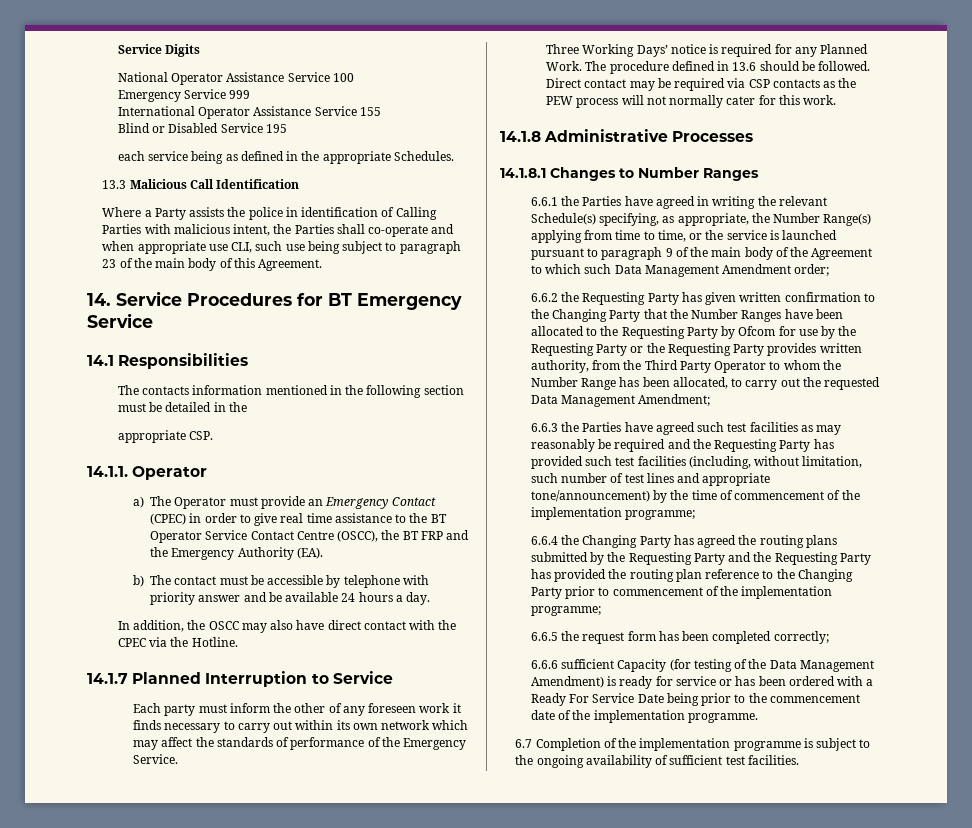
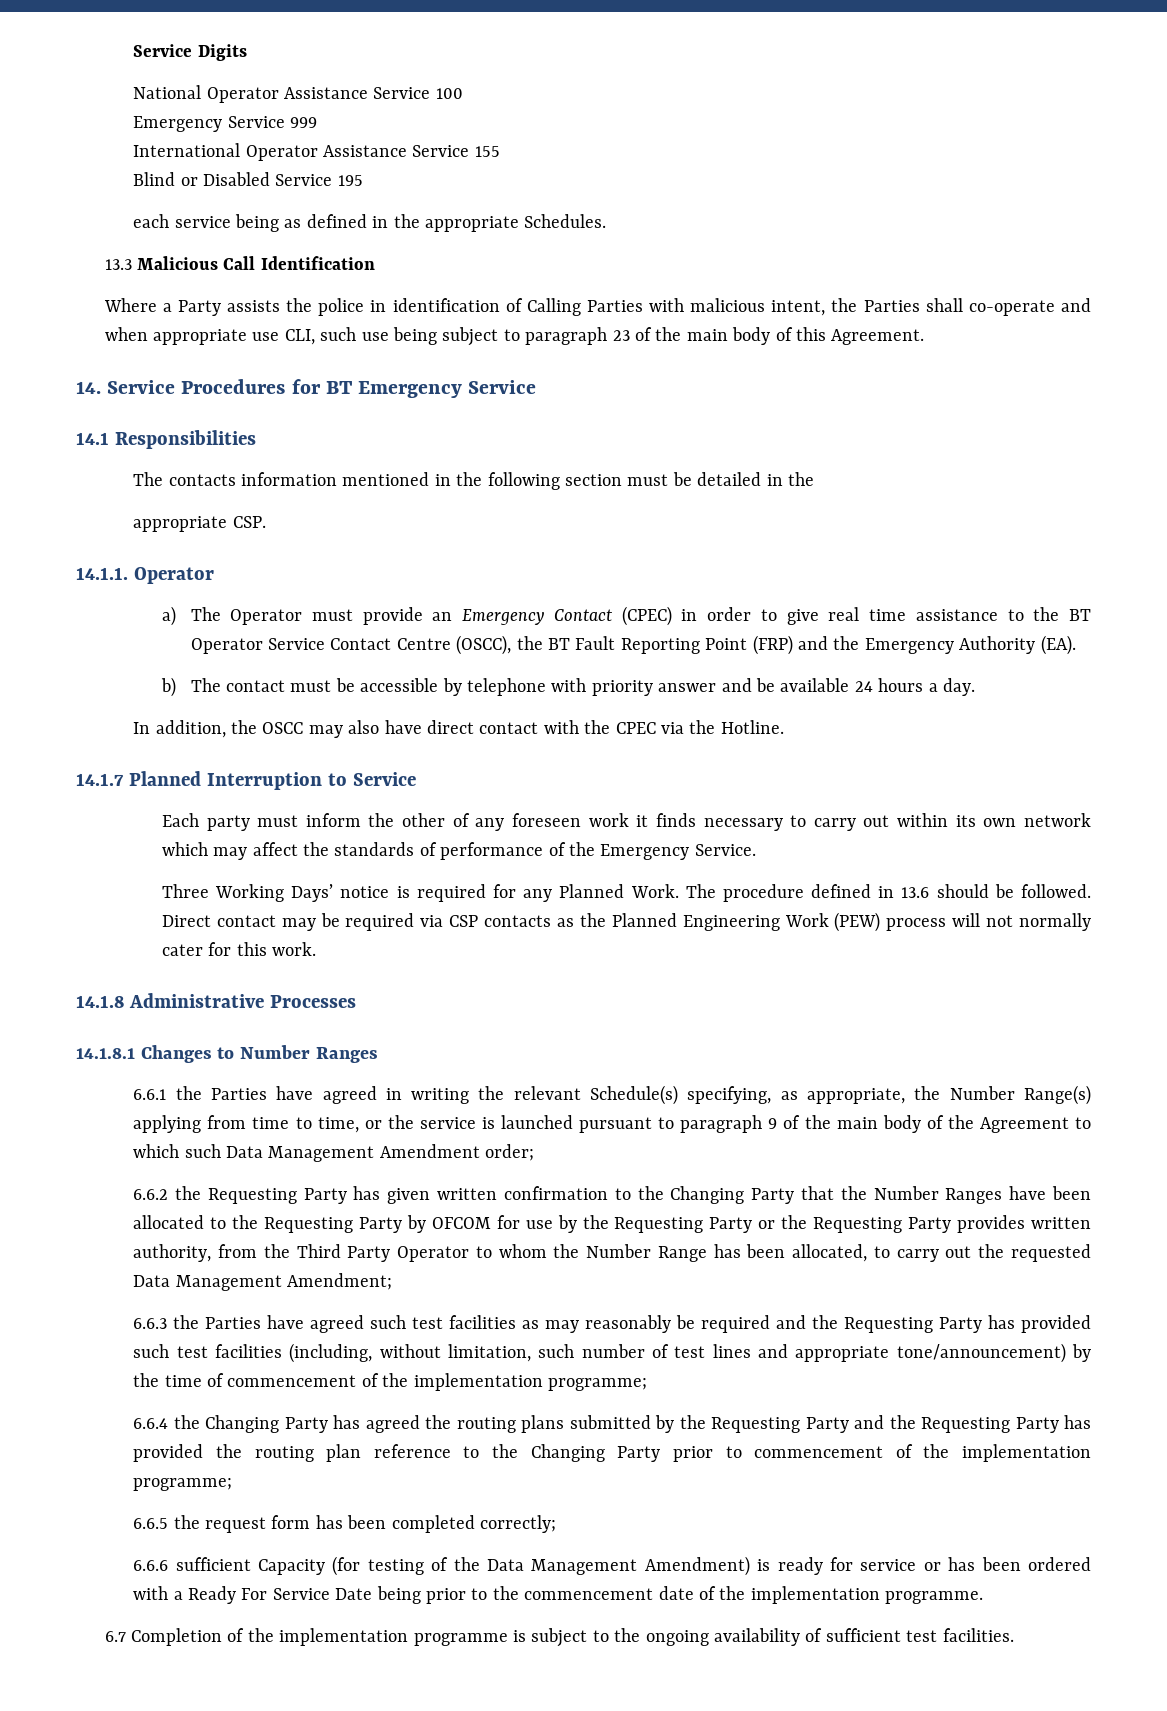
- a) The Operator must provide an Emergency Contact (CPEC) in order to give real time assistance to the BT Operator Service Contact Centre (OSCC), the BT FRP and the Emergency Authority (EA).
+ a) The Operator must provide an Emergency Contact (CPEC) in order to give real time assistance to the BT Operator Service Contact Centre (OSCC), the BT Fault Reporting Point (FRP) and the Emergency Authority (EA).
- Direct contact may be required via CSP contacts as the PEW process will not normally cater for this work.
+ Direct contact may be required via CSP contacts as the Planned Engineering Work (PEW) process will not normally cater for this work.
- 6.6.2 the Requesting Party has given written confirmation to the Changing Party that the Number Ranges have been allocated to the Requesting Party by Ofcom for use by the Requesting Party or the Requesting Party provides written authority, from the Third Party Operator to whom the Number Range has been allocated, to carry out the requested Data Management Amendment;
+ 6.6.2 the Requesting Party has given written confirmation to the Changing Party that the Number Ranges have been allocated to the Requesting Party by OFCOM for use by the Requesting Party or the Requesting Party provides written authority, from the Third Party Operator to whom the Number Range has been allocated, to carry out the requested Data Management Amendment;

